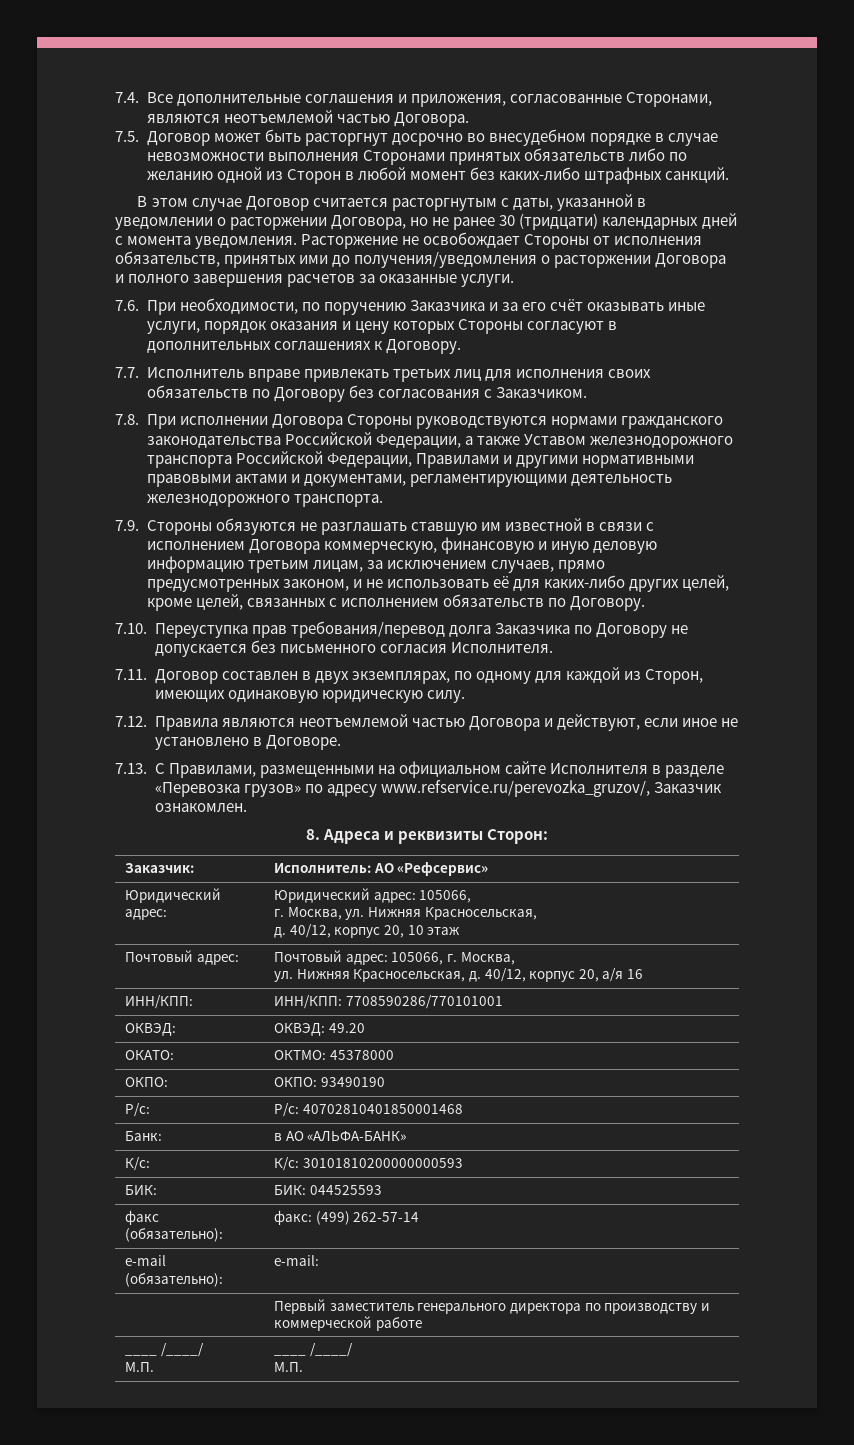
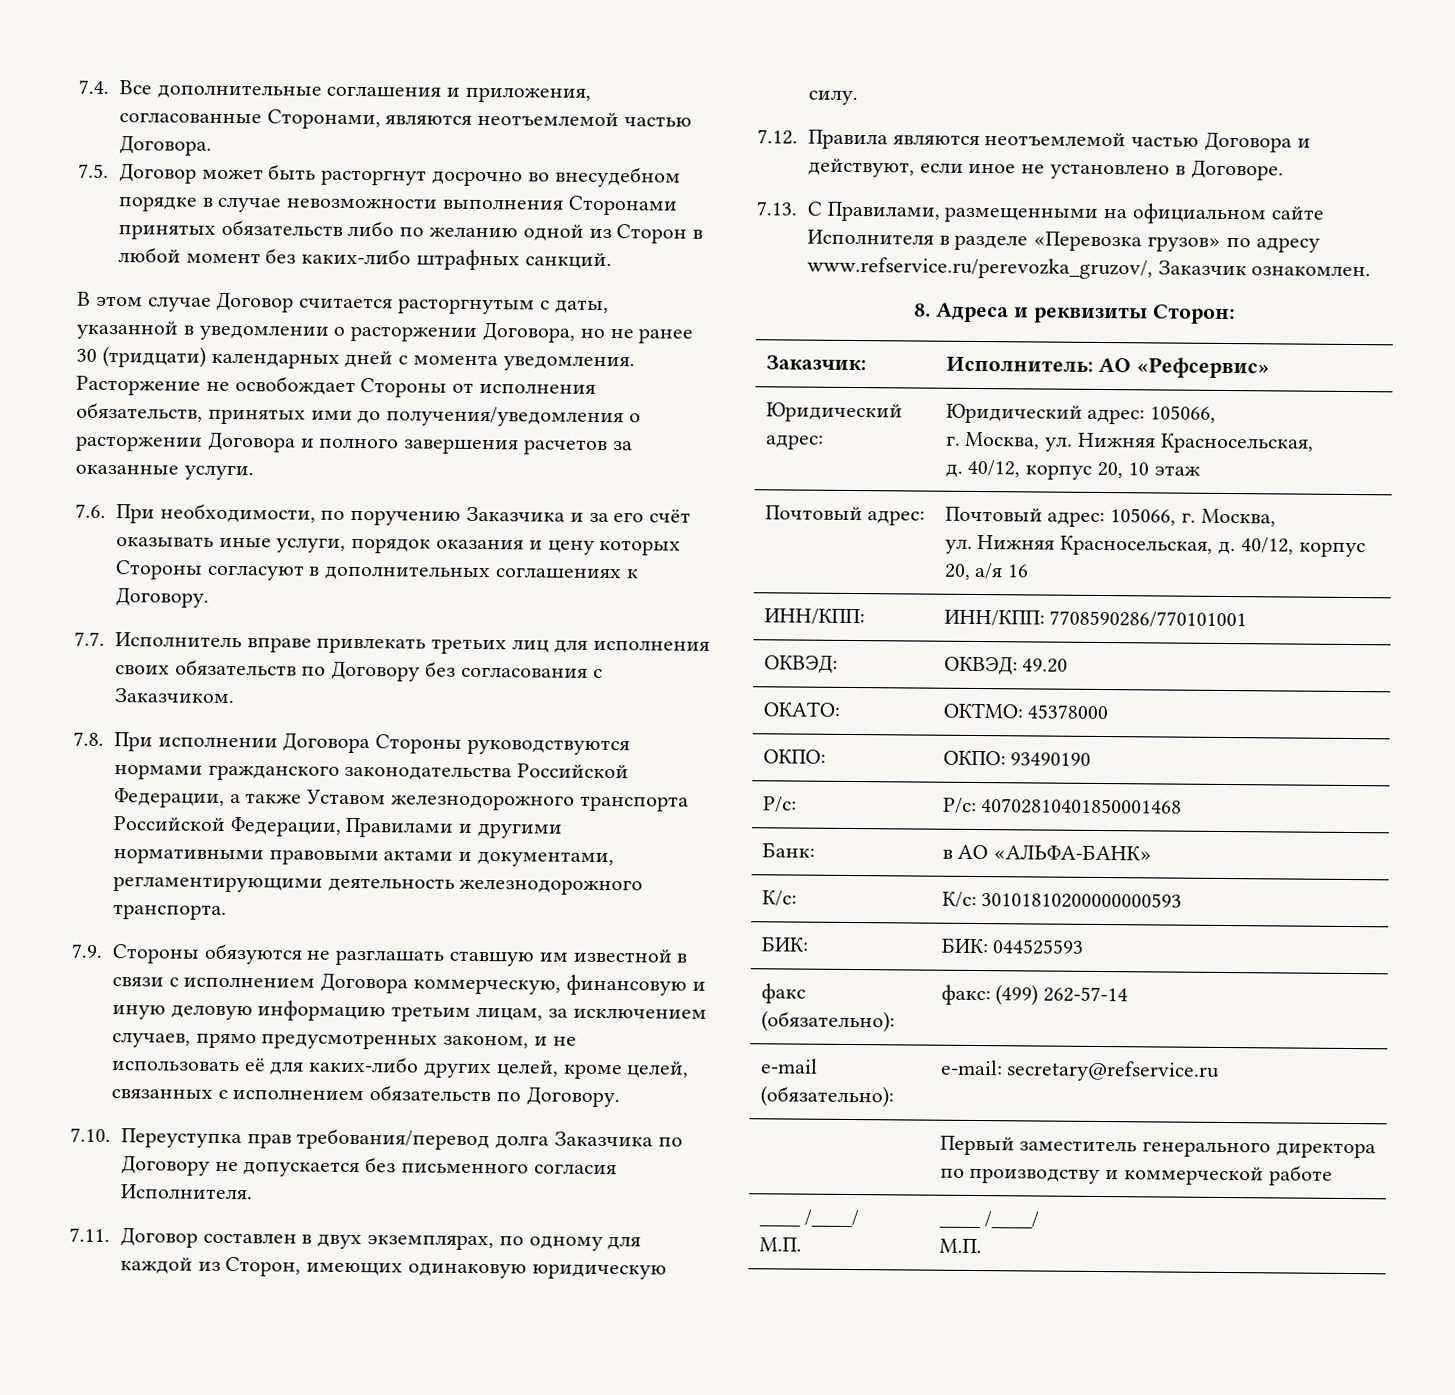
- e-mail (обязательно): | e-mail:
+ e-mail (обязательно): | e-mail: secretary@refservice.ru

